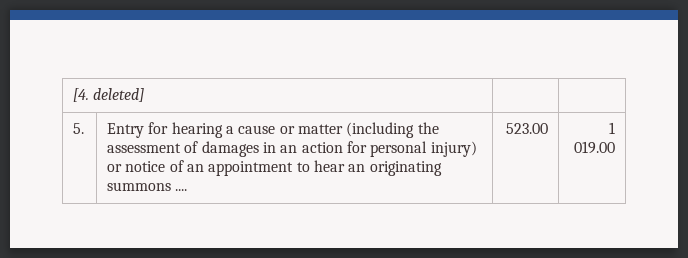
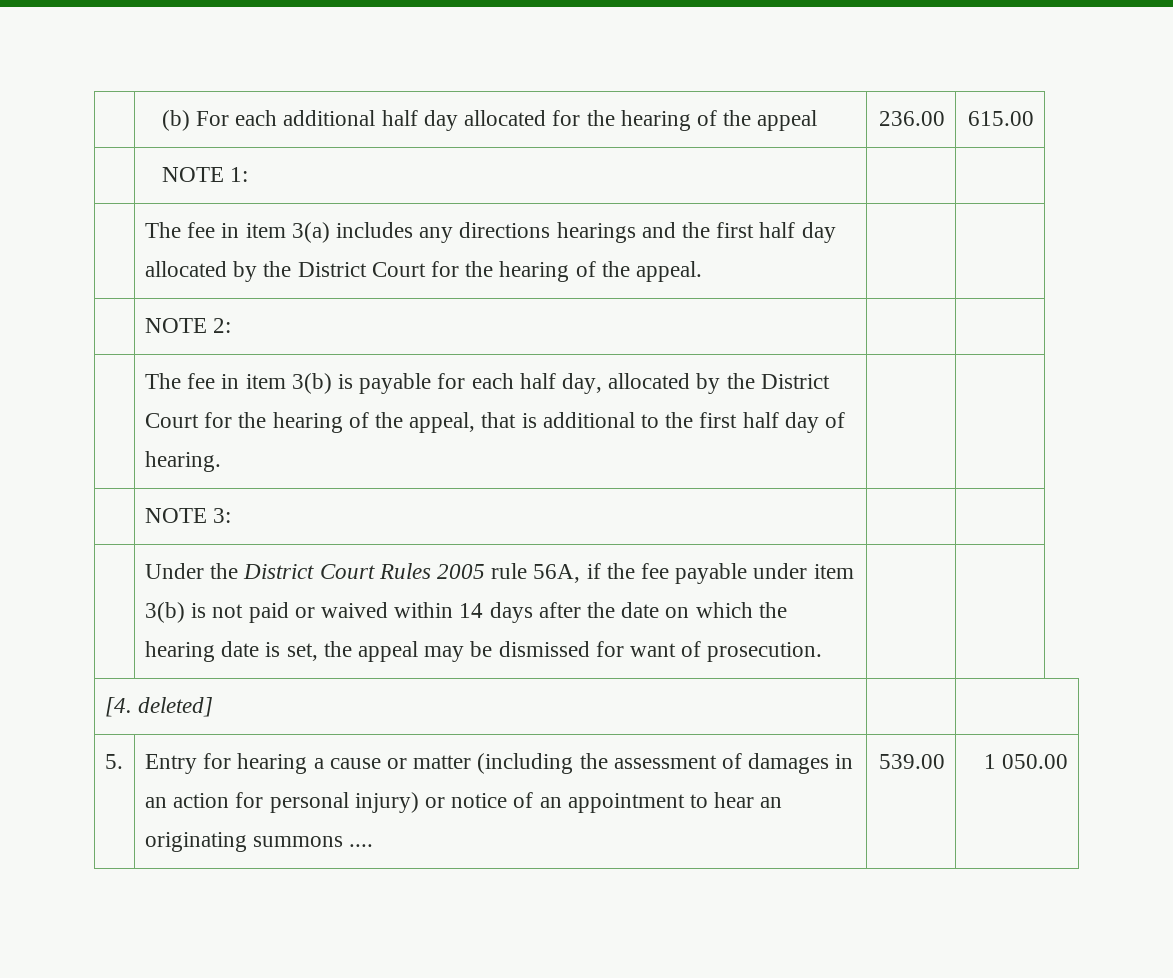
+ | (b) For each additional half day allocated for the hearing of the appeal | 236.00 | 615.00
+ | NOTE 1: | |
+ | The fee in item 3(a) includes any directions hearings and the first half day allocated by the District Court for the hearing of the appeal. | |
+ | NOTE 2: | |
+ | The fee in item 3(b) is payable for each half day, allocated by the District Court for the hearing of the appeal, that is additional to the first half day of hearing. | |
+ | NOTE 3: | |
+ | Under the District Court Rules 2005 rule 56A, if the fee payable under item 3(b) is not paid or waived within 14 days after the date on which the hearing date is set, the appeal may be dismissed for want of prosecution.
- 5. | Entry for hearing a cause or matter (including the assessment of damages in an action for personal injury) or notice of an appointment to hear an originating summons .... | 523.00 | 1 019.00
+ 5. | Entry for hearing a cause or matter (including the assessment of damages in an action for personal injury) or notice of an appointment to hear an originating summons .... | 539.00 | 1 050.00

